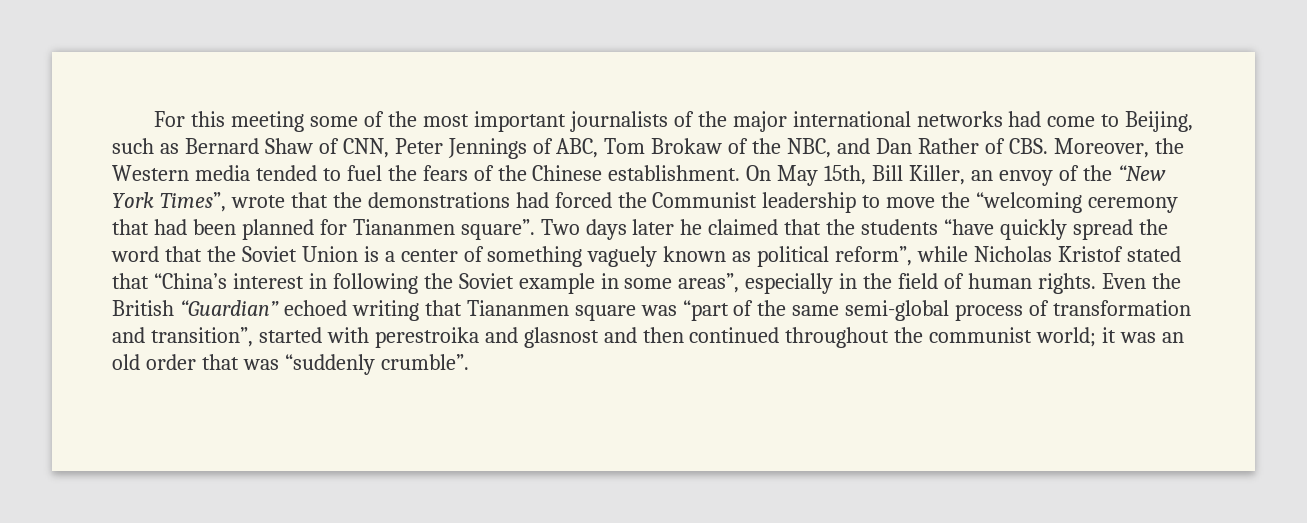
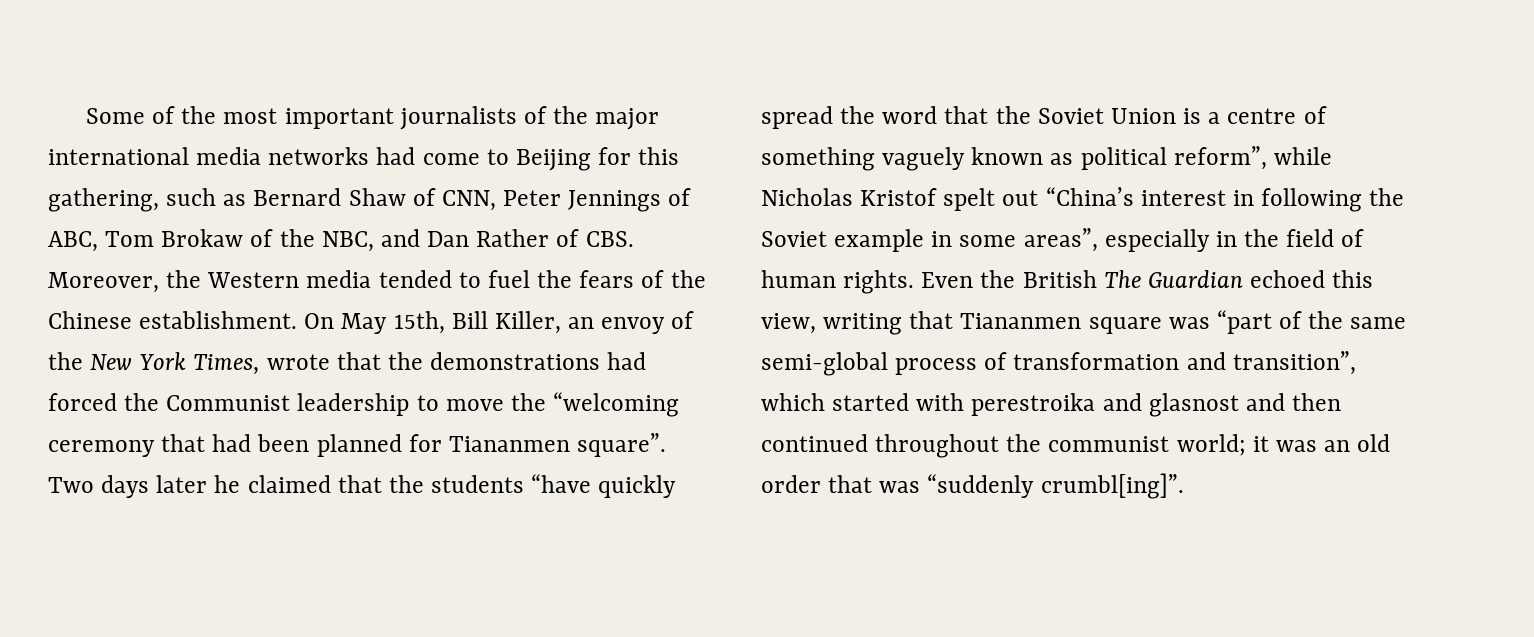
- For this meeting some of the most important journalists of the major international networks had come to Beijing, such as Bernard Shaw of CNN, Peter Jennings of ABC, Tom Brokaw of the NBC, and Dan Rather of CBS. Moreover, the Western media tended to fuel the fears of the Chinese establishment.
+ Some of the most important journalists of the major international media networks had come to Beijing for this gathering, such as Bernard Shaw of CNN, Peter Jennings of ABC, Tom Brokaw of the NBC, and Dan Rather of CBS. Moreover, the Western media tended to fuel the fears of the Chinese establishment.
- On May 15th, Bill Killer, an envoy of the “New York Times”, wrote that the demonstrations had forced the Communist leadership to move the “welcoming ceremony that had been planned for Tiananmen square”.
+ On May 15th, Bill Killer, an envoy of the New York Times, wrote that the demonstrations had forced the Communist leadership to move the “welcoming ceremony that had been planned for Tiananmen square”.
- Two days later he claimed that the students “have quickly spread the word that the Soviet Union is a center of something vaguely known as political reform”, while Nicholas Kristof stated that “China’s interest in following the Soviet example in some areas”, especially in the field of human rights.
+ Two days later he claimed that the students “have quickly spread the word that the Soviet Union is a centre of something vaguely known as political reform”, while Nicholas Kristof spelt out “China’s interest in following the Soviet example in some areas”, especially in the field of human rights.
- Even the British “Guardian” echoed writing that Tiananmen square was “part of the same semi-global process of transformation and transition”, started with perestroika and glasnost and then continued throughout the communist world; it was an old order that was “suddenly crumble”.
+ Even the British The Guardian echoed this view, writing that Tiananmen square was “part of the same semi-global process of transformation and transition”, which started with perestroika and glasnost and then continued throughout the communist world; it was an old order that was “suddenly crumbl[ing]”.

